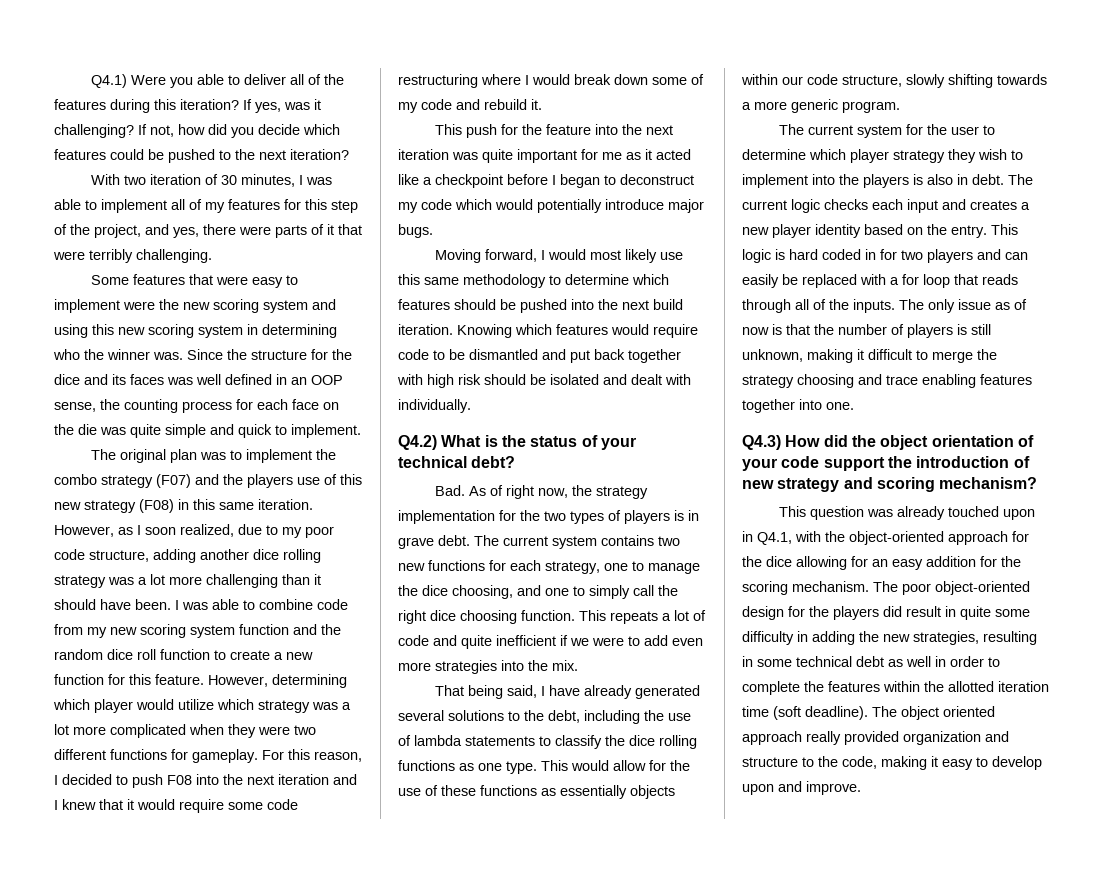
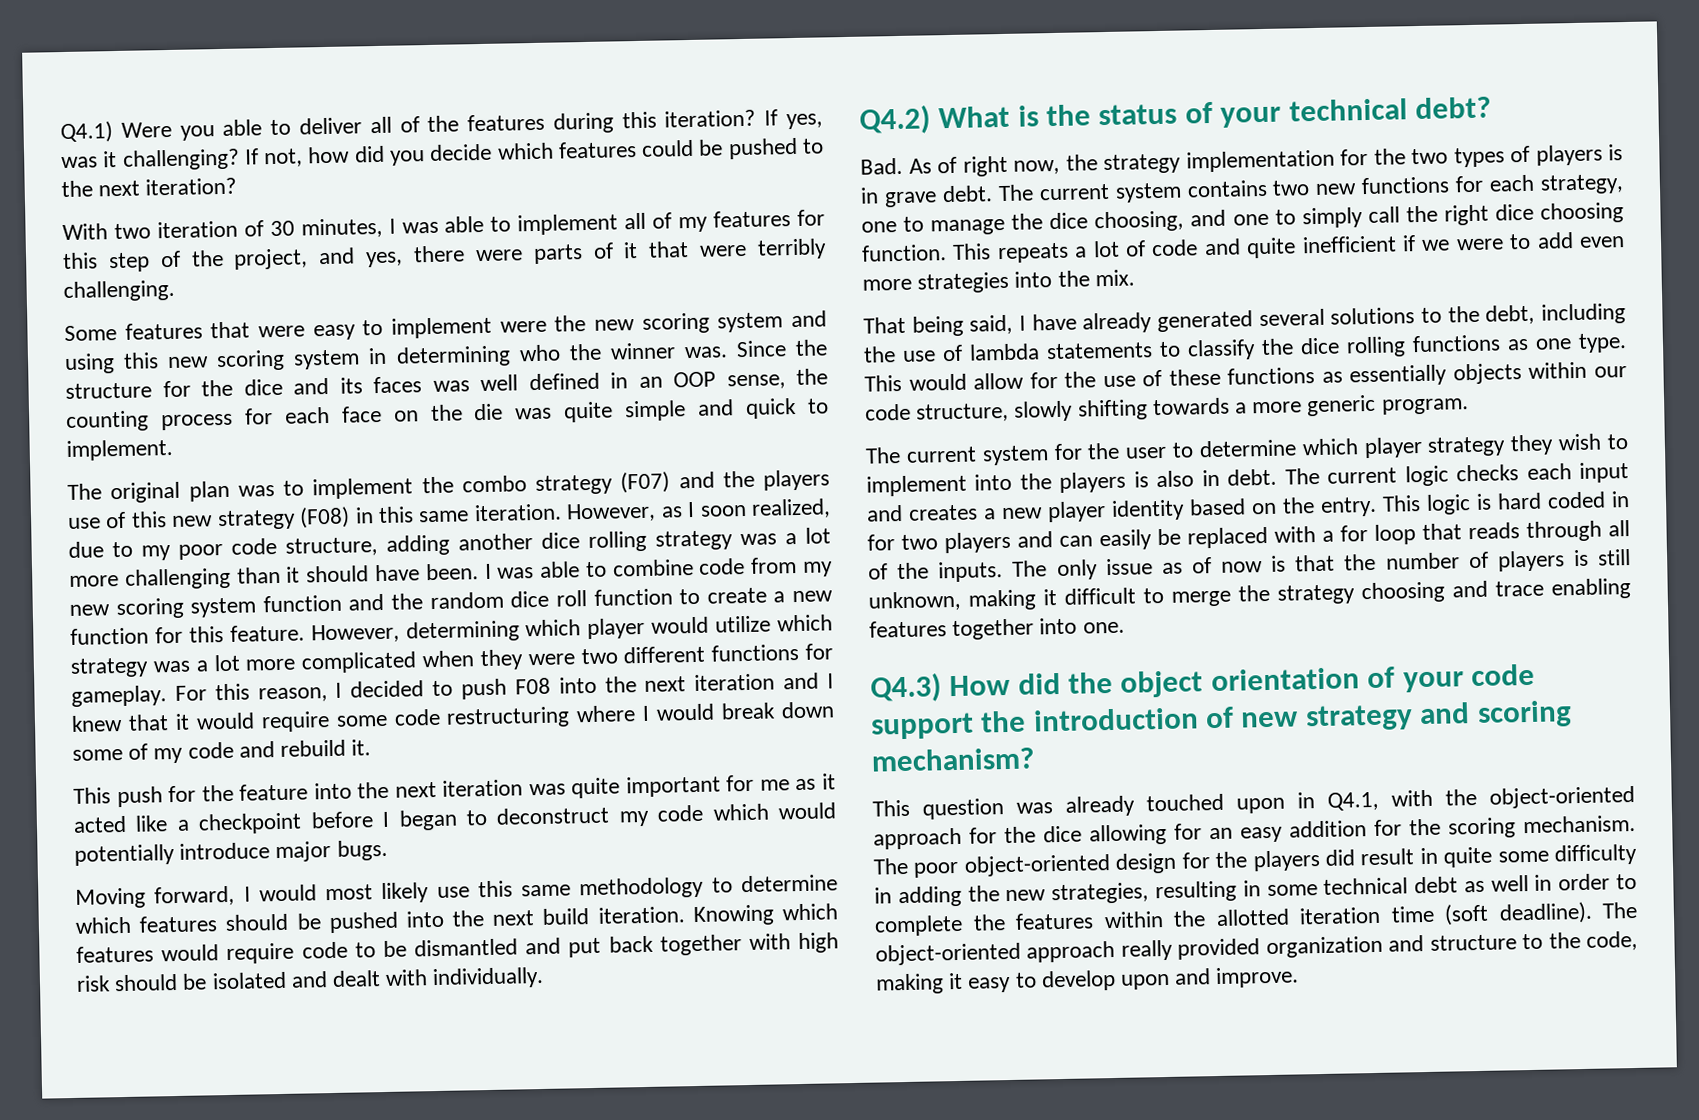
- The object oriented approach really provided organization and structure to the code, making it easy to develop upon and improve.
+ The object-oriented approach really provided organization and structure to the code, making it easy to develop upon and improve.

